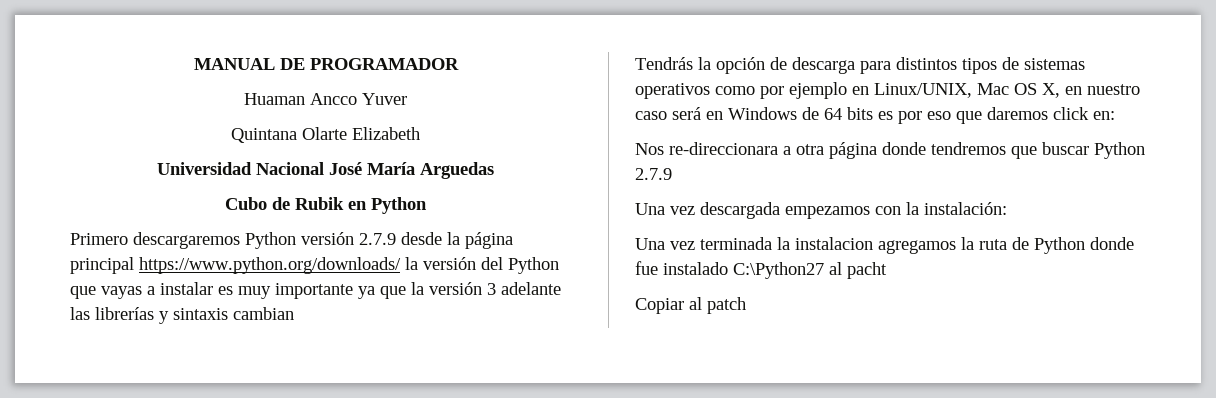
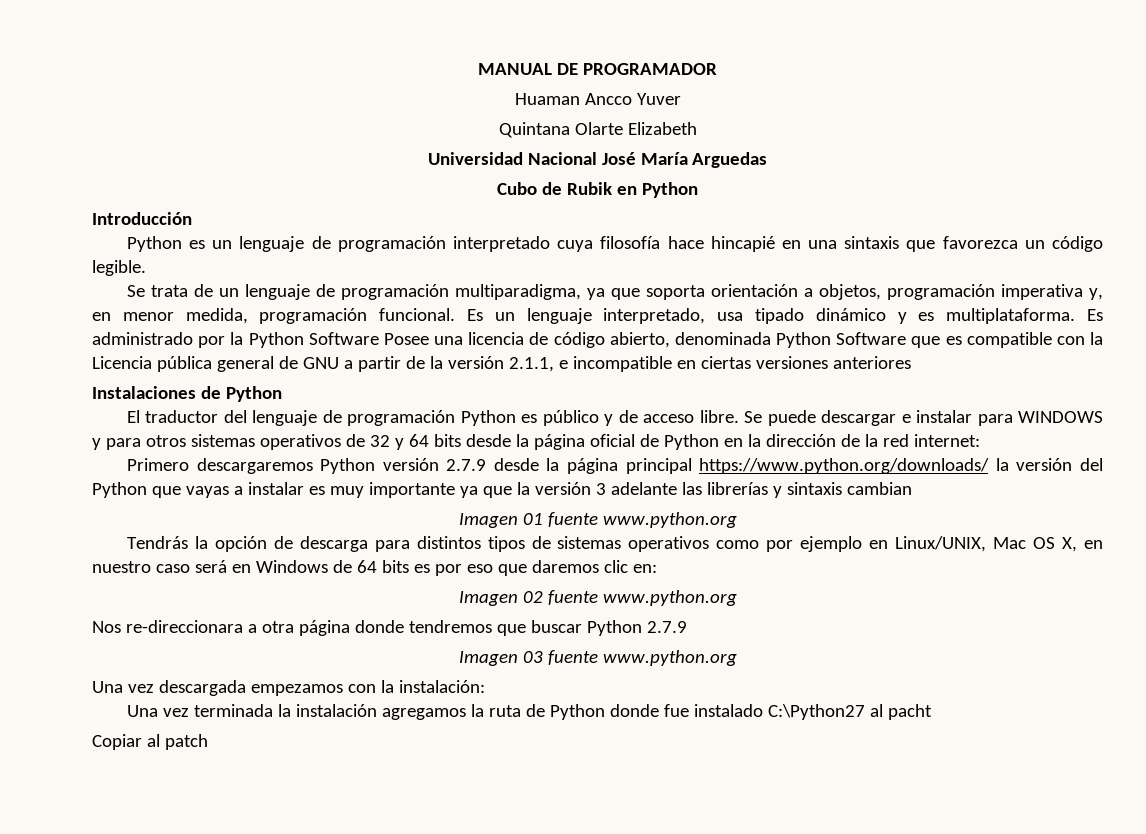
+ Introducción
+ Python es un lenguaje de programación interpretado cuya filosofía hace hincapié en una sintaxis que favorezca un código legible.
+ Se trata de un lenguaje de programación multiparadigma, ya que soporta orientación a objetos, programación imperativa y, en menor medida, programación funcional. Es un lenguaje interpretado, usa tipado dinámico y es multiplataforma. Es administrado por la Python Software Posee una licencia de código abierto, denominada Python Software que es compatible con la Licencia pública general de GNU a partir de la versión 2.1.1, e incompatible en ciertas versiones anteriores
+ Instalaciones de Python
+ El traductor del lenguaje de programación Python es público y de acceso libre. Se puede descargar e instalar para WINDOWS y para otros sistemas operativos de 32 y 64 bits desde la página oficial de Python en la dirección de la red internet:
+ Imagen 01 fuente www.python.org
- Tendrás la opción de descarga para distintos tipos de sistemas operativos como por ejemplo en Linux/UNIX, Mac OS X, en nuestro caso será en Windows de 64 bits es por eso que daremos click en:
+ Tendrás la opción de descarga para distintos tipos de sistemas operativos como por ejemplo en Linux/UNIX, Mac OS X, en nuestro caso será en Windows de 64 bits es por eso que daremos clic en:
+ Imagen 02 fuente www.python.org
+ Imagen 03 fuente www.python.org
- Una vez terminada la instalacion agregamos la ruta de Python donde fue instalado C:\Python27 al pacht
+ Una vez terminada la instalación agregamos la ruta de Python donde fue instalado C:\Python27 al pacht

